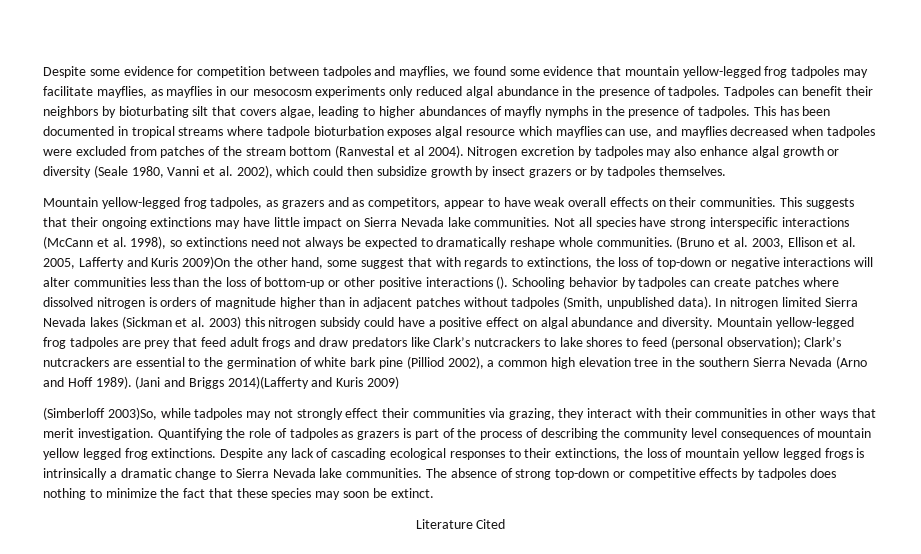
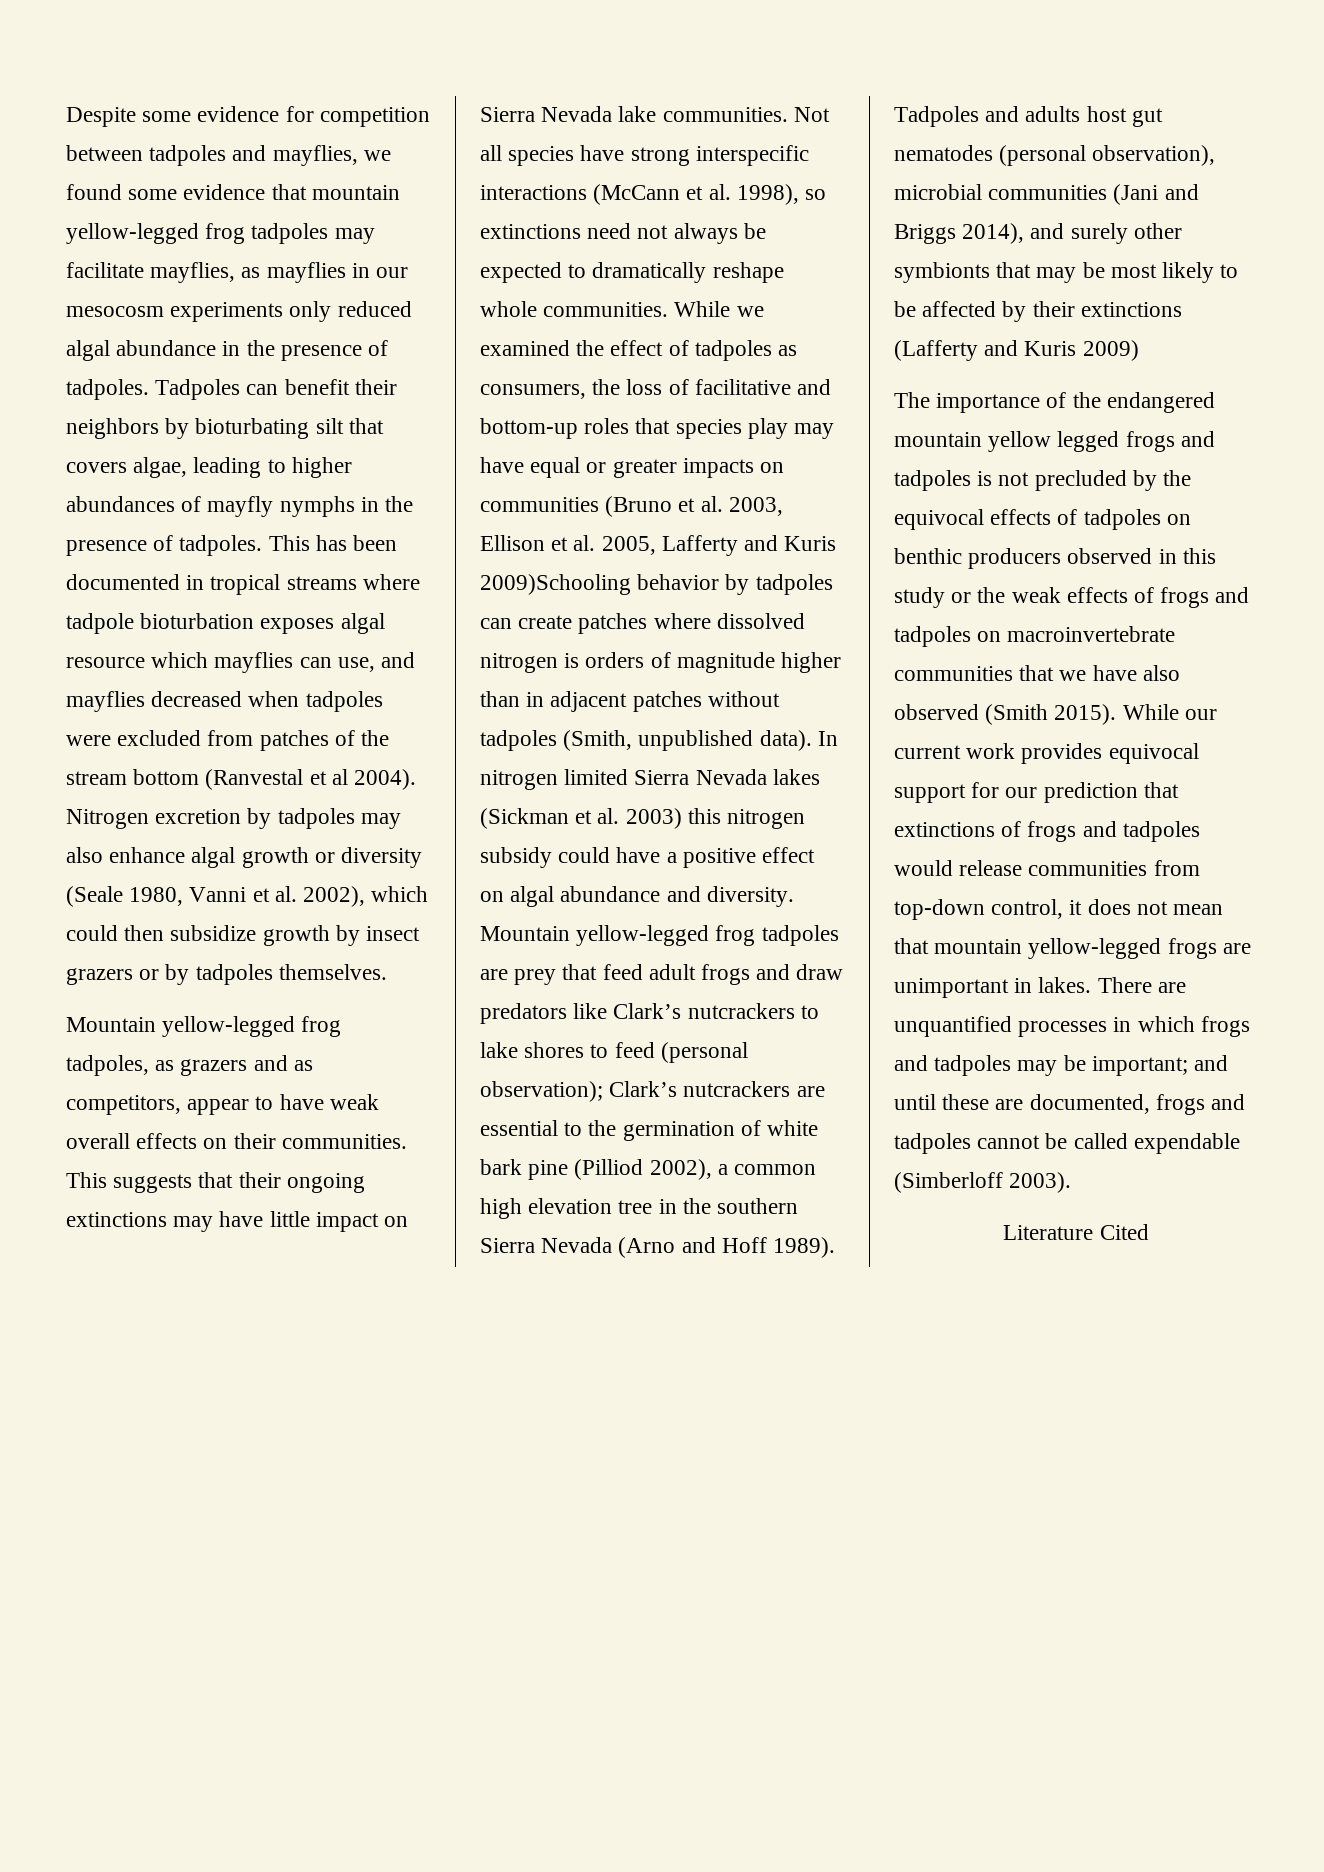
- (Bruno et al. 2003, Ellison et al. 2005, Lafferty and Kuris 2009)On the other hand, some suggest that with regards to extinctions, the loss of top-down or negative interactions will alter communities less than the loss of bottom-up or other positive interactions (). Schooling behavior by tadpoles can create patches where dissolved nitrogen is orders of magnitude higher than in adjacent patches without tadpoles (Smith, unpublished data).
+ While we examined the effect of tadpoles as consumers, the loss of facilitative and bottom-up roles that species play may have equal or greater impacts on communities (Bruno et al. 2003, Ellison et al. 2005, Lafferty and Kuris 2009)Schooling behavior by tadpoles can create patches where dissolved nitrogen is orders of magnitude higher than in adjacent patches without tadpoles (Smith, unpublished data).
- (Jani and Briggs 2014)(Lafferty and Kuris 2009)
- (Simberloff 2003)So, while tadpoles may not strongly effect their communities via grazing, they interact with their communities in other ways that merit investigation. Quantifying the role of tadpoles as grazers is part of the process of describing the community level consequences of mountain yellow legged frog extinctions. Despite any lack of cascading ecological responses to their extinctions, the loss of mountain yellow legged frogs is intrinsically a dramatic change to Sierra Nevada lake communities. The absence of strong top-down or competitive effects by tadpoles does nothing to minimize the fact that these species may soon be extinct.
+ Tadpoles and adults host gut nematodes (personal observation), microbial communities (Jani and Briggs 2014), and surely other symbionts that may be most likely to be affected by their extinctions (Lafferty and Kuris 2009)
+ The importance of the endangered mountain yellow legged frogs and tadpoles is not precluded by the equivocal effects of tadpoles on benthic producers observed in this study or the weak effects of frogs and tadpoles on macroinvertebrate communities that we have also observed (Smith 2015). While our current work provides equivocal support for our prediction that extinctions of frogs and tadpoles would release communities from top-down control, it does not mean that mountain yellow-legged frogs are unimportant in lakes. There are unquantified processes in which frogs and tadpoles may be important; and until these are documented, frogs and tadpoles cannot be called expendable (Simberloff 2003).

